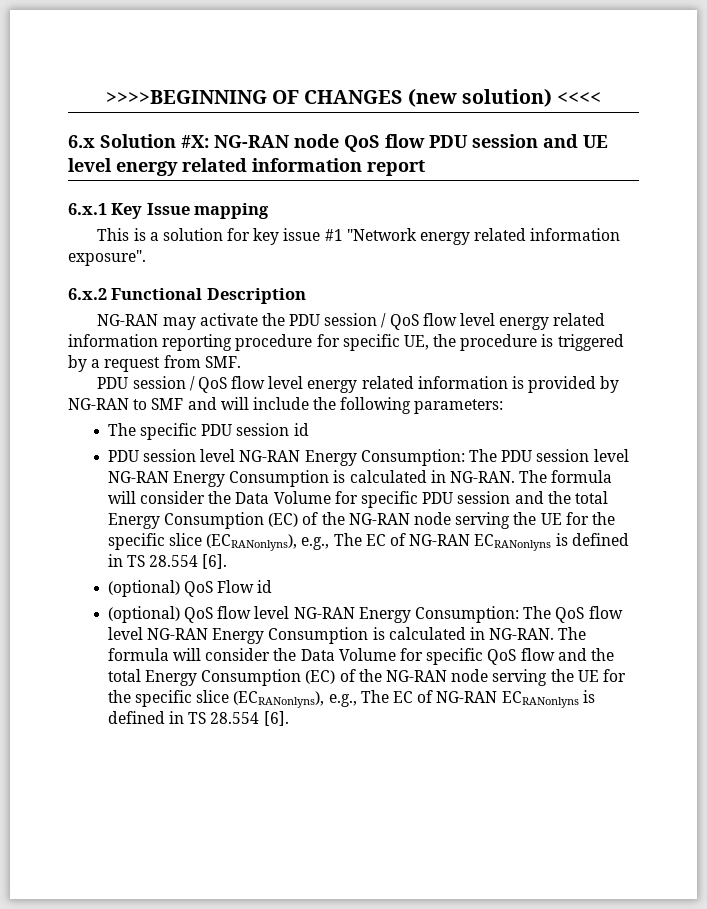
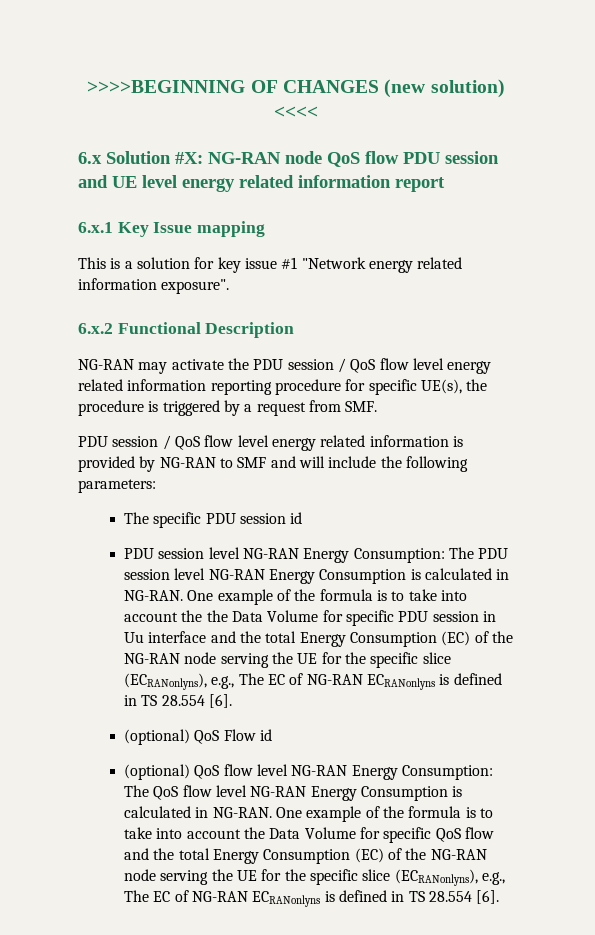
- NG-RAN may activate the PDU session / QoS flow level energy related information reporting procedure for specific UE, the procedure is triggered by a request from SMF.
+ NG-RAN may activate the PDU session / QoS flow level energy related information reporting procedure for specific UE(s), the procedure is triggered by a request from SMF.
- The formula will consider the Data Volume for specific PDU session and the total Energy Consumption (EC) of the NG-RAN node serving the UE for the specific slice (ECRANonlyns), e.g., The EC of NG-RAN ECRANonlyns is defined in TS 28.554 [6].
+ One example of the formula is to take into account the the Data Volume for specific PDU session in Uu interface and the total Energy Consumption (EC) of the NG-RAN node serving the UE for the specific slice (ECRANonlyns), e.g., The EC of NG-RAN ECRANonlyns is defined in TS 28.554 [6].
- The formula will consider the Data Volume for specific QoS flow and the total Energy Consumption (EC) of the NG-RAN node serving the UE for the specific slice (ECRANonlyns), e.g., The EC of NG-RAN ECRANonlyns is defined in TS 28.554 [6].
+ One example of the formula is to take into account the Data Volume for specific QoS flow and the total Energy Consumption (EC) of the NG-RAN node serving the UE for the specific slice (ECRANonlyns), e.g., The EC of NG-RAN ECRANonlyns is defined in TS 28.554 [6].

